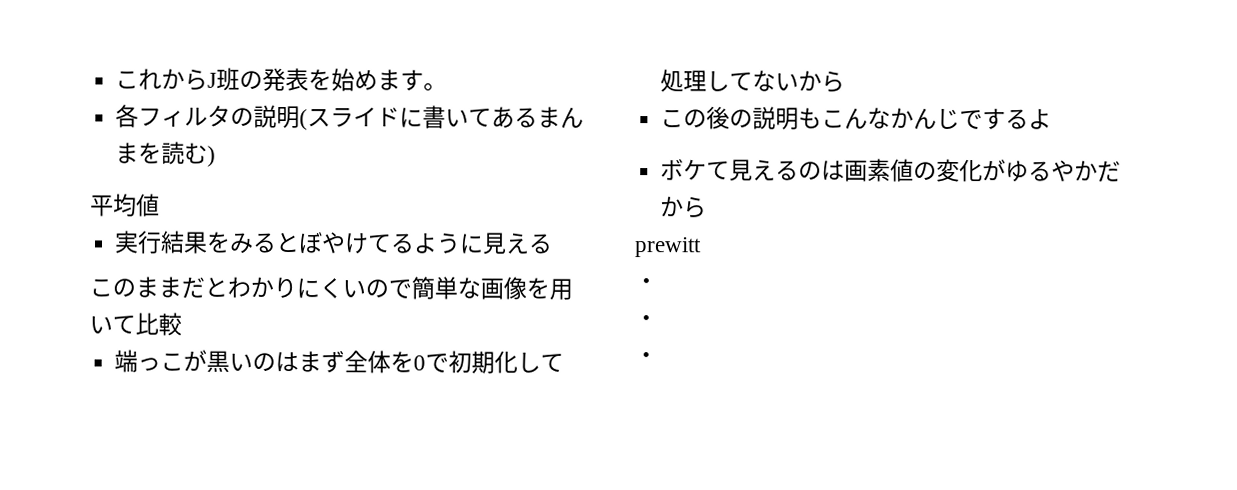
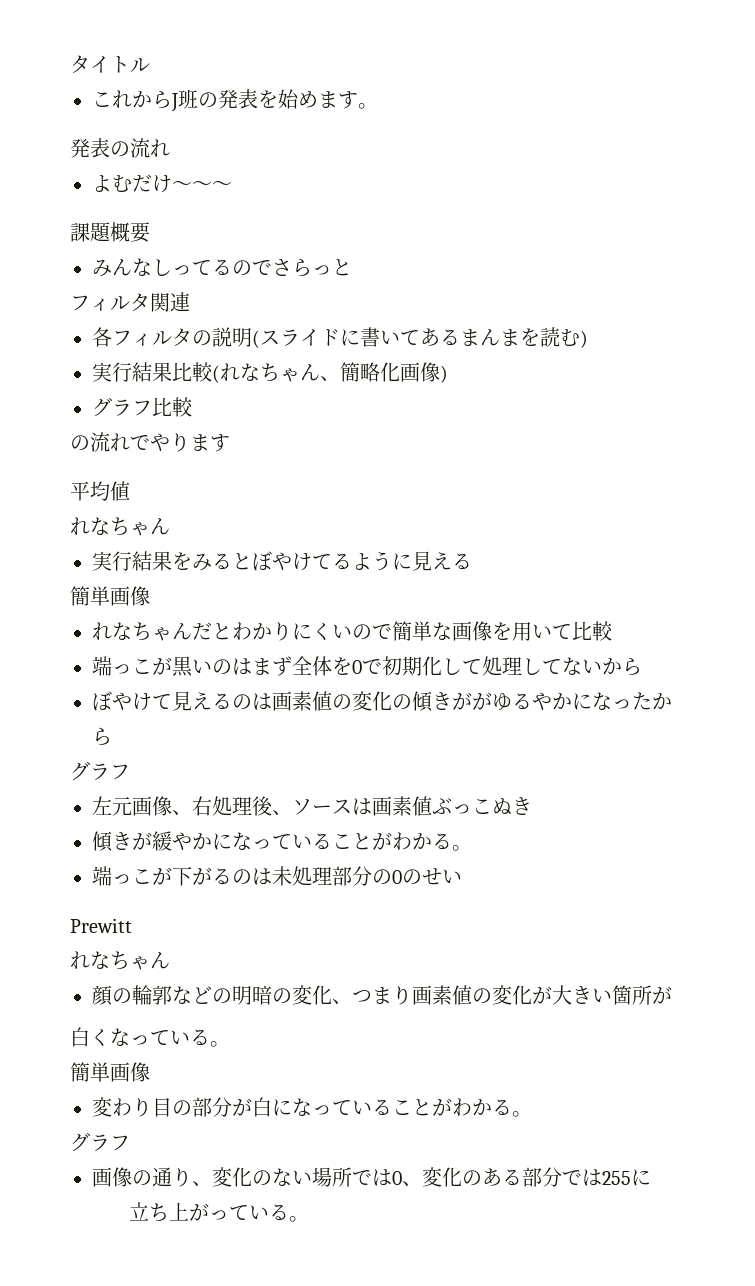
+ タイトル
+ 発表の流れ
+ よむだけ～～～
+ 課題概要
+ みんなしってるのでさらっと
+ フィルタ関連
+ 実行結果比較(れなちゃん、簡略化画像)
+ グラフ比較
+ の流れでやります
  平均値
+ れなちゃん
  実行結果をみるとぼやけてるように見える
- このままだとわかりにくいので簡単な画像を用いて比較
+ 簡単画像
+ れなちゃんだとわかりにくいので簡単な画像を用いて比較
- この後の説明もこんなかんじでするよ
- ボケて見えるのは画素値の変化がゆるやかだから
- prewitt
- ・
- ・
- ・
+ ぼやけて見えるのは画素値の変化の傾きががゆるやかになったから
+ グラフ
+ 左元画像、右処理後、ソースは画素値ぶっこぬき
+ 傾きが緩やかになっていることがわかる。
+ 端っこが下がるのは未処理部分の0のせい
+ Prewitt
+ れなちゃん
+ 顔の輪郭などの明暗の変化、つまり画素値の変化が大きい箇所が
+ 白くなっている。
+ 簡単画像
+ 変わり目の部分が白になっていることがわかる。
+ グラフ
+ 画像の通り、変化のない場所では0、変化のある部分では255に
+ 立ち上がっている。

